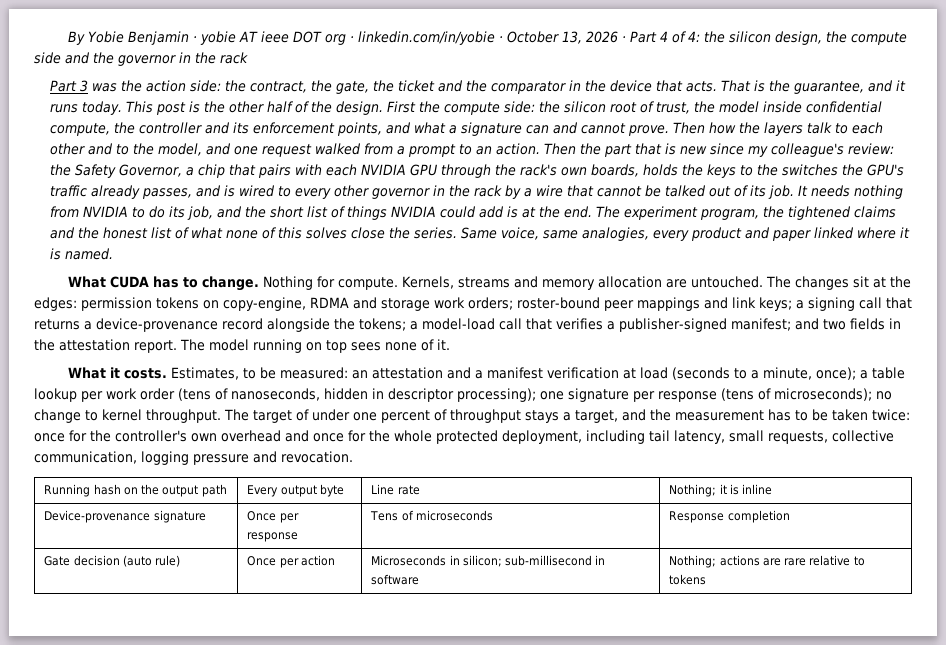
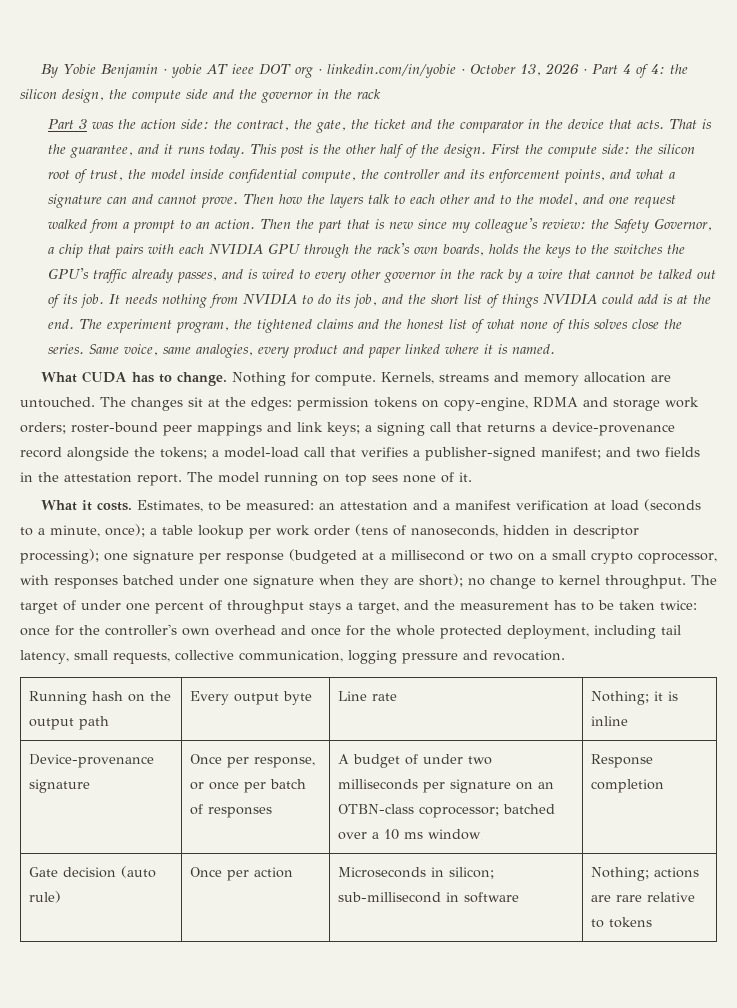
- Estimates, to be measured: an attestation and a manifest verification at load (seconds to a minute, once); a table lookup per work order (tens of nanoseconds, hidden in descriptor processing); one signature per response (tens of microseconds); no change to kernel throughput.
+ Estimates, to be measured: an attestation and a manifest verification at load (seconds to a minute, once); a table lookup per work order (tens of nanoseconds, hidden in descriptor processing); one signature per response (budgeted at a millisecond or two on a small crypto coprocessor, with responses batched under one signature when they are short); no change to kernel throughput.
- Device-provenance signature | Once per response | Tens of microseconds | Response completion
+ Device-provenance signature | Once per response, or once per batch of responses | A budget of under two milliseconds per signature on an OTBN-class coprocessor; batched over a 10 ms window | Response completion

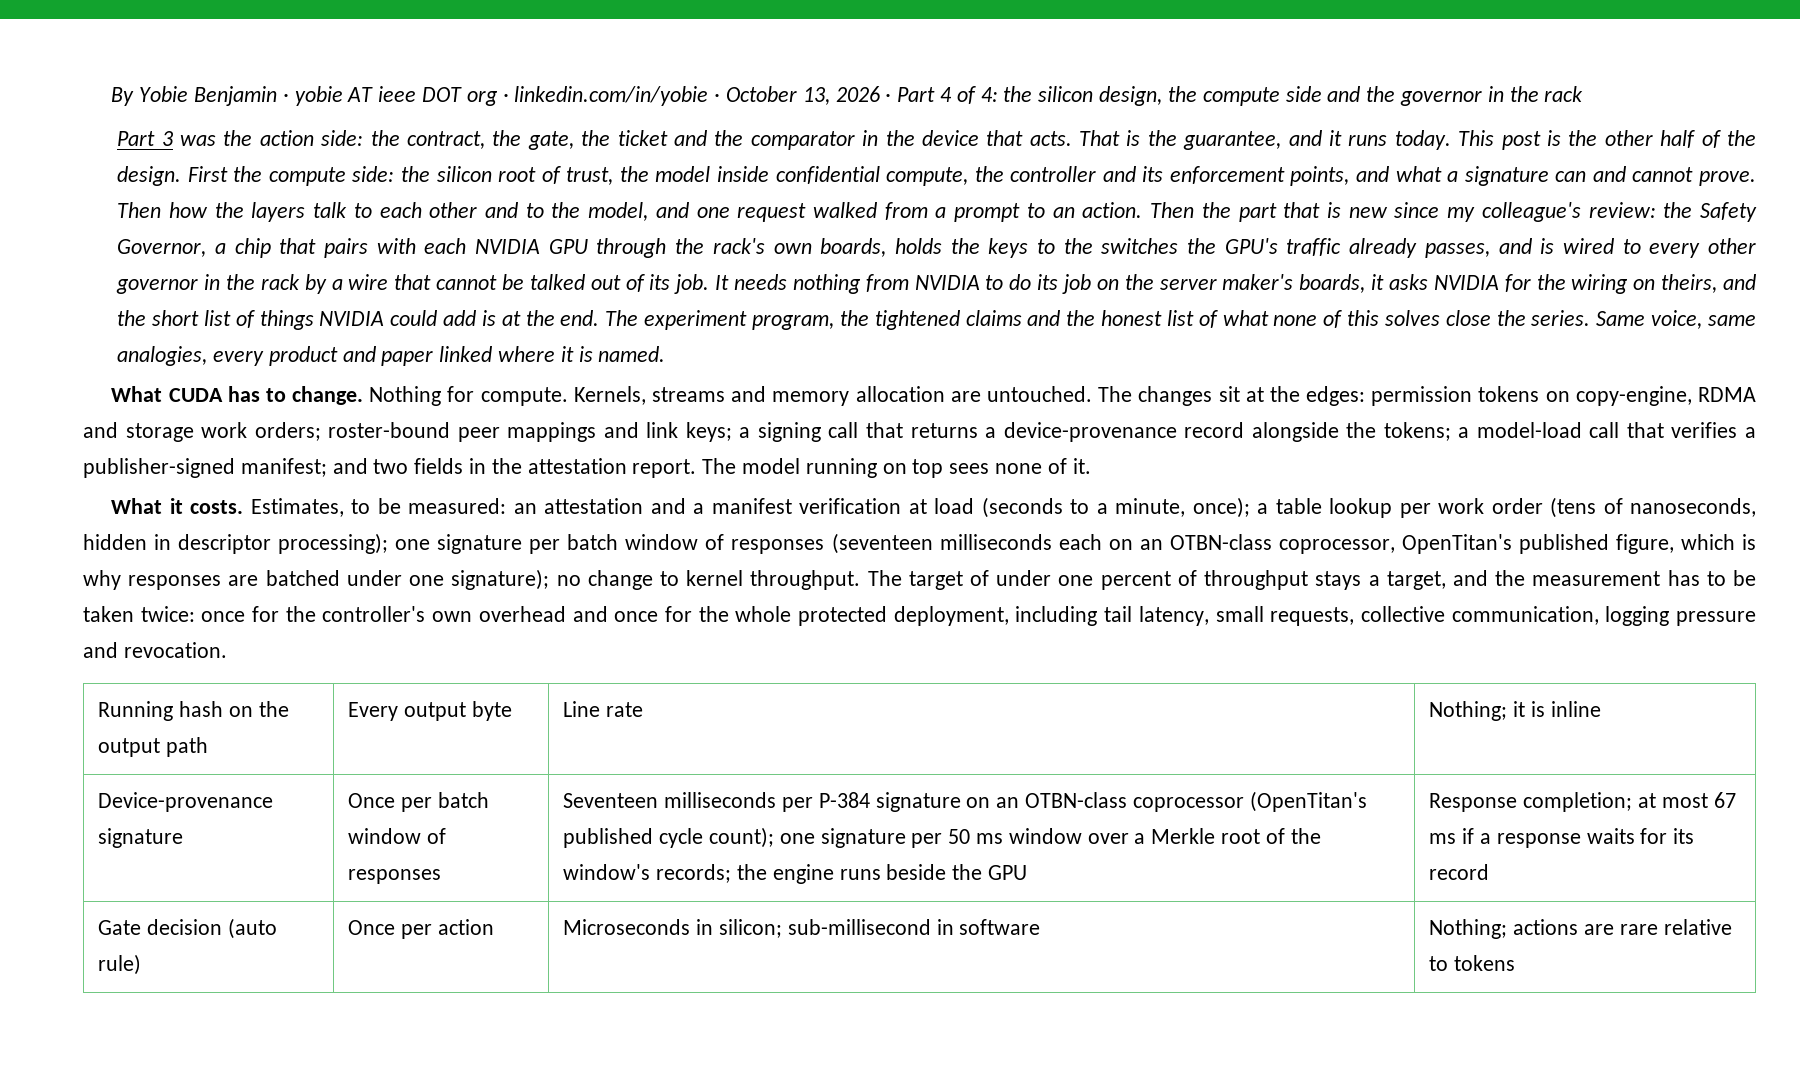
- It needs nothing from NVIDIA to do its job, and the short list of things NVIDIA could add is at the end.
+ It needs nothing from NVIDIA to do its job on the server maker's boards, it asks NVIDIA for the wiring on theirs, and the short list of things NVIDIA could add is at the end.
- Estimates, to be measured: an attestation and a manifest verification at load (seconds to a minute, once); a table lookup per work order (tens of nanoseconds, hidden in descriptor processing); one signature per response (budgeted at a millisecond or two on a small crypto coprocessor, with responses batched under one signature when they are short); no change to kernel throughput.
+ Estimates, to be measured: an attestation and a manifest verification at load (seconds to a minute, once); a table lookup per work order (tens of nanoseconds, hidden in descriptor processing); one signature per batch window of responses (seventeen milliseconds each on an OTBN-class coprocessor, OpenTitan's published figure, which is why responses are batched under one signature); no change to kernel throughput.
- Once per response, or once per batch of responses | A budget of under two milliseconds per signature on an OTBN-class coprocessor; batched over a 10 ms window | Response completion
+ Once per batch window of responses | Seventeen milliseconds per P-384 signature on an OTBN-class coprocessor (OpenTitan's published cycle count); one signature per 50 ms window over a Merkle root of the window's records; the engine runs beside the GPU | Response completion; at most 67 ms if a response waits for its record

